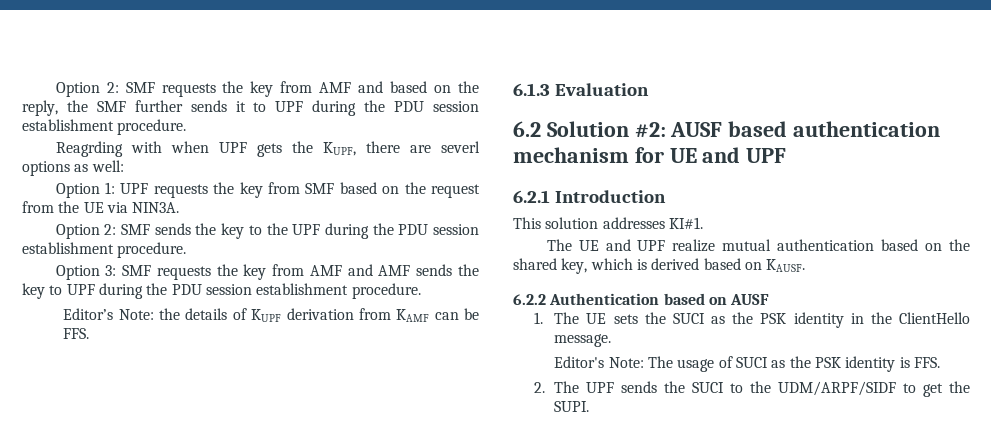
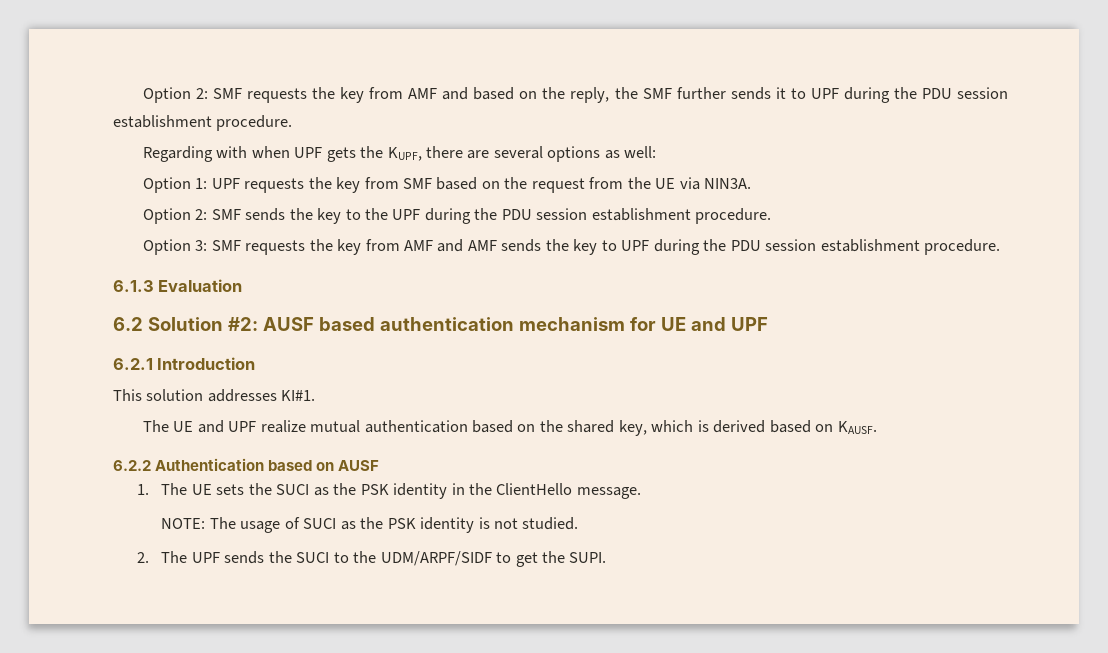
- Reagrding with when UPF gets the KUPF, there are severl options as well:
+ Regarding with when UPF gets the KUPF, there are several options as well:
- Editor’s Note: the details of KUPF derivation from KAMF can be FFS.
- Editor's Note: The usage of SUCI as the PSK identity is FFS.
+ NOTE: The usage of SUCI as the PSK identity is not studied.

